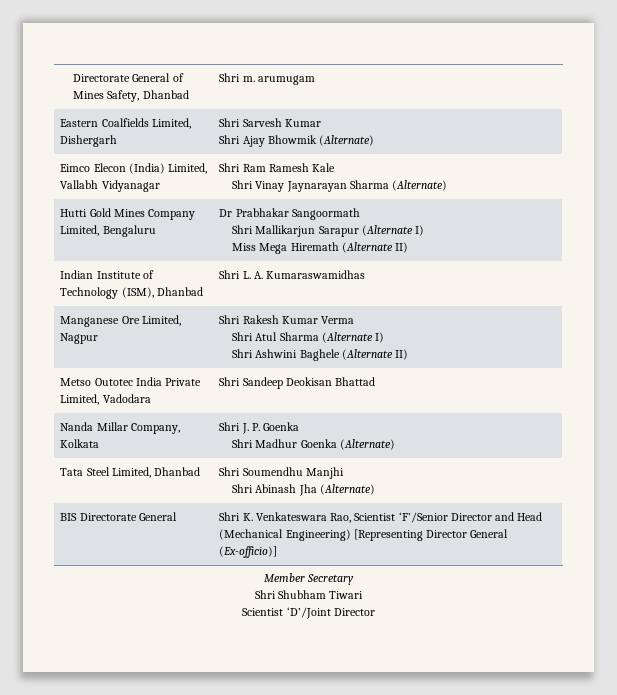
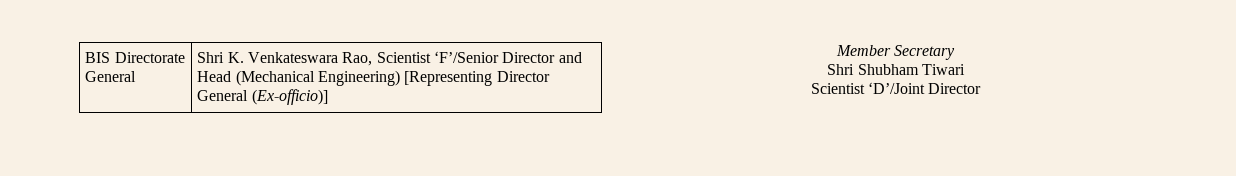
- Directorate General of Mines Safety, Dhanbad | Shri m. arumugam
- Eastern Coalfields Limited, Dishergarh | Shri Sarvesh Kumar
- Shri Ajay Bhowmik (Alternate)
- Eimco Elecon (India) Limited, Vallabh Vidyanagar | Shri Ram Ramesh Kale
- Shri Vinay Jaynarayan Sharma (Alternate)
- Hutti Gold Mines Company Limited, Bengaluru | Dr Prabhakar Sangoormath
- Shri Mallikarjun Sarapur (Alternate I)
- Miss Mega Hiremath (Alternate II)
- Indian Institute of Technology (ISM), Dhanbad | Shri L. A. Kumaraswamidhas
- Manganese Ore Limited, Nagpur | Shri Rakesh Kumar Verma
- Shri Atul Sharma (Alternate I)
- Shri Ashwini Baghele (Alternate II)
- Metso Outotec India Private Limited, Vadodara | Shri Sandeep Deokisan Bhattad
- Nanda Millar Company, Kolkata | Shri J. P. Goenka
- Shri Madhur Goenka (Alternate)
- Tata Steel Limited, Dhanbad | Shri Soumendhu Manjhi
- Shri Abinash Jha (Alternate)

